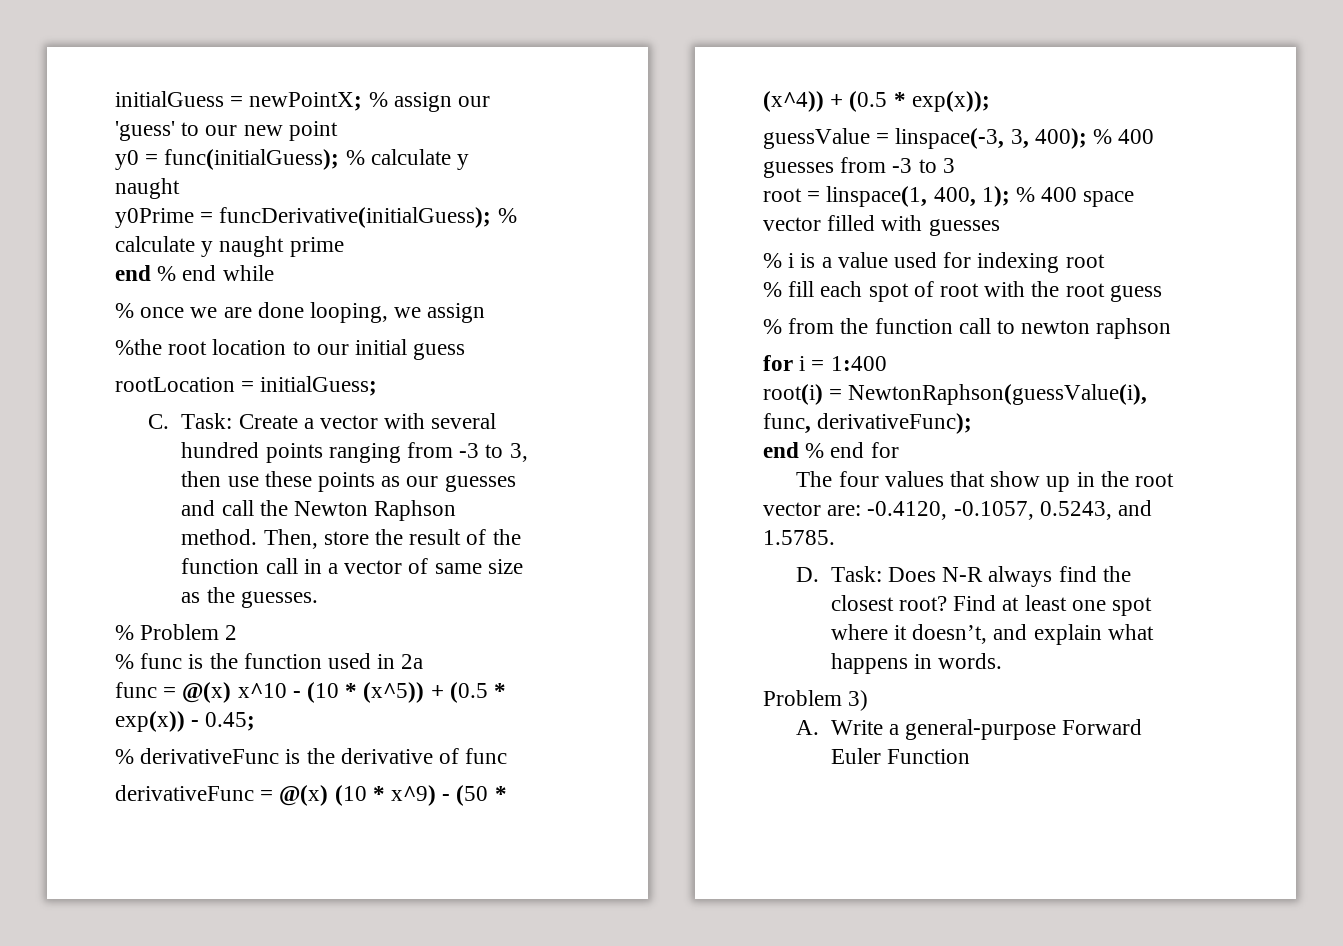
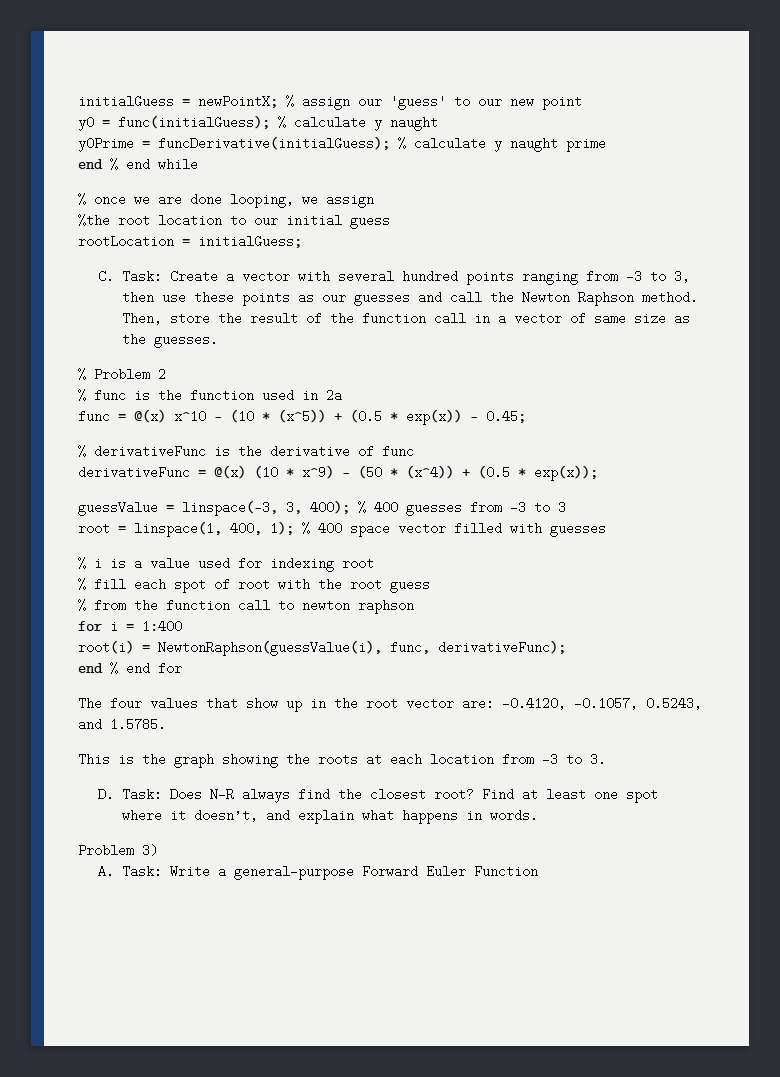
+ This is the graph showing the roots at each location from -3 to 3.
- A. Write a general-purpose Forward Euler Function
+ A. Task: Write a general-purpose Forward Euler Function

